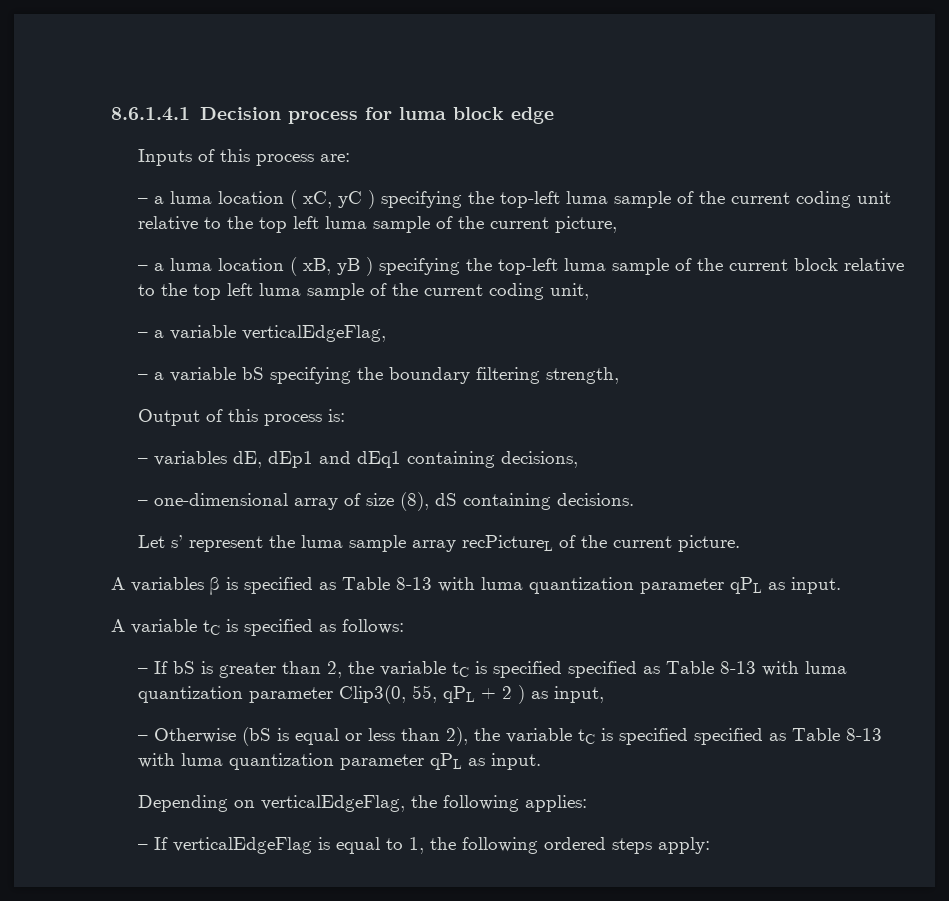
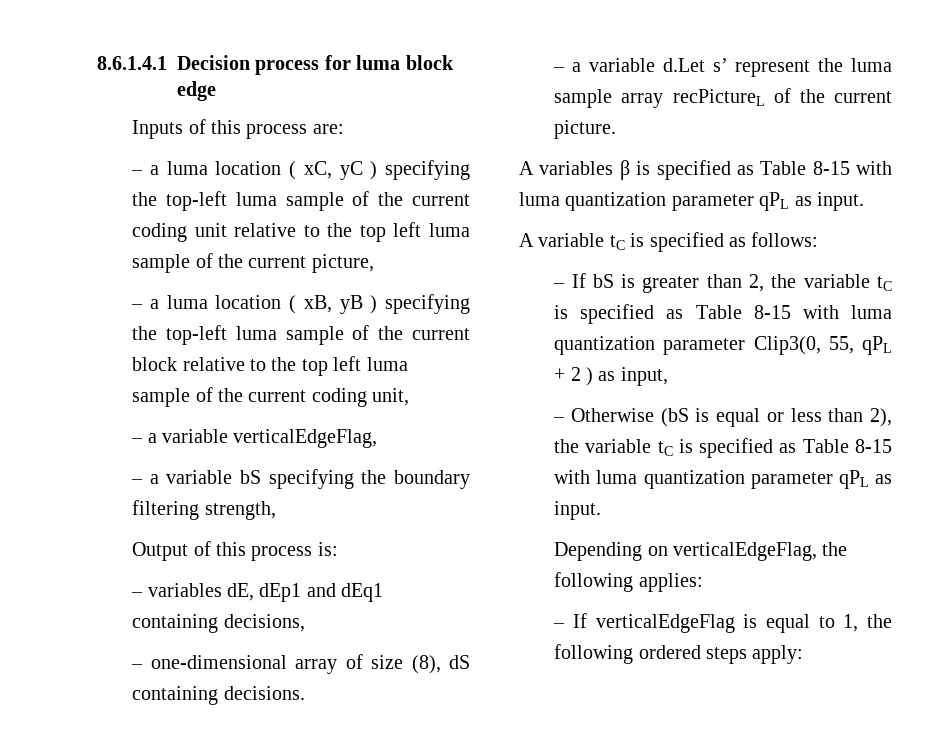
- Let s’ represent the luma sample array recPictureL of the current picture.
+ – a variable d.Let s’ represent the luma sample array recPictureL of the current picture.
- A variables β is specified as Table 8-13 with luma quantization parameter qPL as input.
+ A variables β is specified as Table 8-15 with luma quantization parameter qPL as input.
- – If bS is greater than 2, the variable tC is specified specified as Table 8-13 with luma quantization parameter Clip3(0, 55, qPL + 2 ) as input,
+ – If bS is greater than 2, the variable tC is specified as Table 8-15 with luma quantization parameter Clip3(0, 55, qPL + 2 ) as input,
- – Otherwise (bS is equal or less than 2), the variable tC is specified specified as Table 8-13 with luma quantization parameter qPL as input.
+ – Otherwise (bS is equal or less than 2), the variable tC is specified as Table 8-15 with luma quantization parameter qPL as input.

